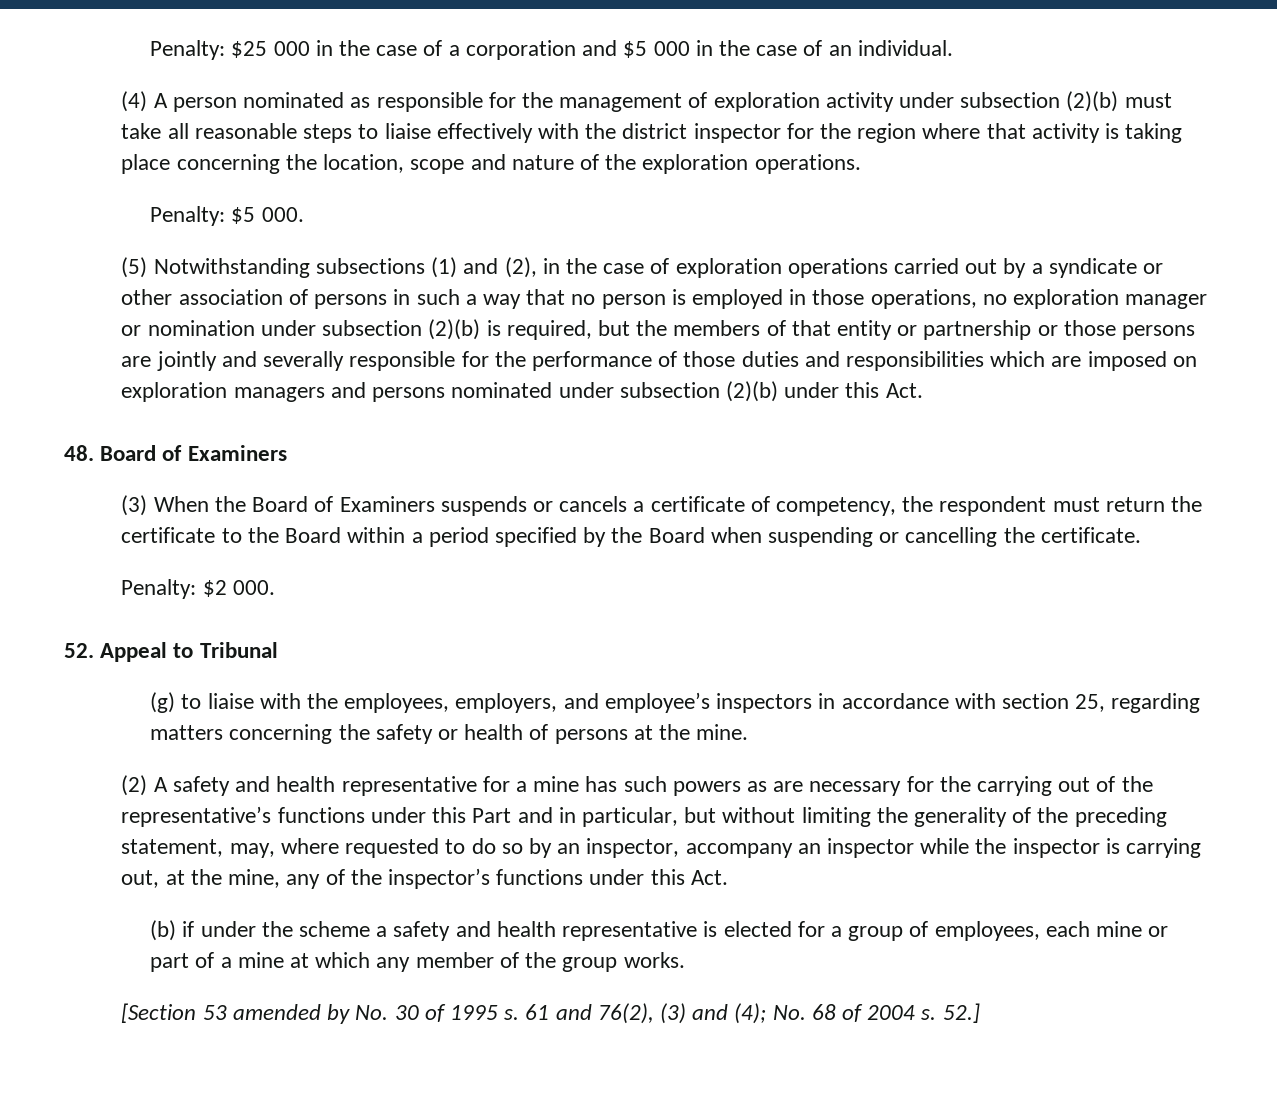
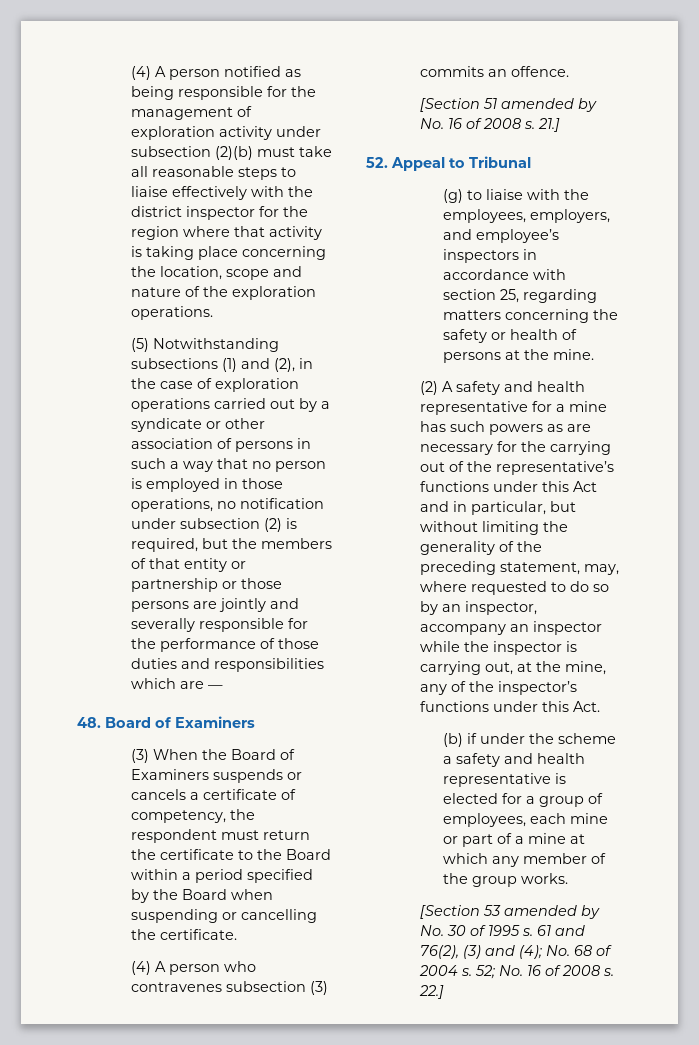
- Penalty: $25 000 in the case of a corporation and $5 000 in the case of an individual.
- (4) A person nominated as responsible for the management of exploration activity under subsection (2)(b) must take all reasonable steps to liaise effectively with the district inspector for the region where that activity is taking place concerning the location, scope and nature of the exploration operations.
+ (4) A person notified as being responsible for the management of exploration activity under subsection (2)(b) must take all reasonable steps to liaise effectively with the district inspector for the region where that activity is taking place concerning the location, scope and nature of the exploration operations.
- Penalty: $5 000.
- (5) Notwithstanding subsections (1) and (2), in the case of exploration operations carried out by a syndicate or other association of persons in such a way that no person is employed in those operations, no exploration manager or nomination under subsection (2)(b) is required, but the members of that entity or partnership or those persons are jointly and severally responsible for the performance of those duties and responsibilities which are imposed on exploration managers and persons nominated under subsection (2)(b) under this Act.
+ (5) Notwithstanding subsections (1) and (2), in the case of exploration operations carried out by a syndicate or other association of persons in such a way that no person is employed in those operations, no notification under subsection (2) is required, but the members of that entity or partnership or those persons are jointly and severally responsible for the performance of those duties and responsibilities which are —
- Penalty: $2 000.
+ (4) A person who contravenes subsection (3) commits an offence.
+ [Section 51 amended by No. 16 of 2008 s. 21.]
- (2) A safety and health representative for a mine has such powers as are necessary for the carrying out of the representative’s functions under this Part and in particular, but without limiting the generality of the preceding statement, may, where requested to do so by an inspector, accompany an inspector while the inspector is carrying out, at the mine, any of the inspector’s functions under this Act.
+ (2) A safety and health representative for a mine has such powers as are necessary for the carrying out of the representative’s functions under this Act and in particular, but without limiting the generality of the preceding statement, may, where requested to do so by an inspector, accompany an inspector while the inspector is carrying out, at the mine, any of the inspector’s functions under this Act.
- 52.]
+ 52; No. 16 of 2008 s. 22.]

